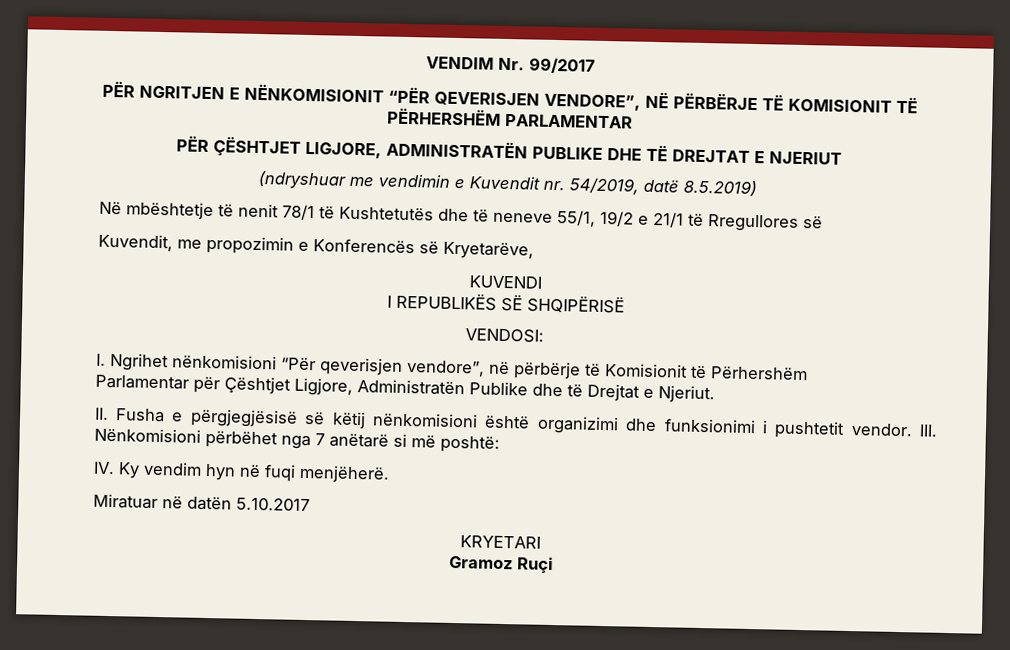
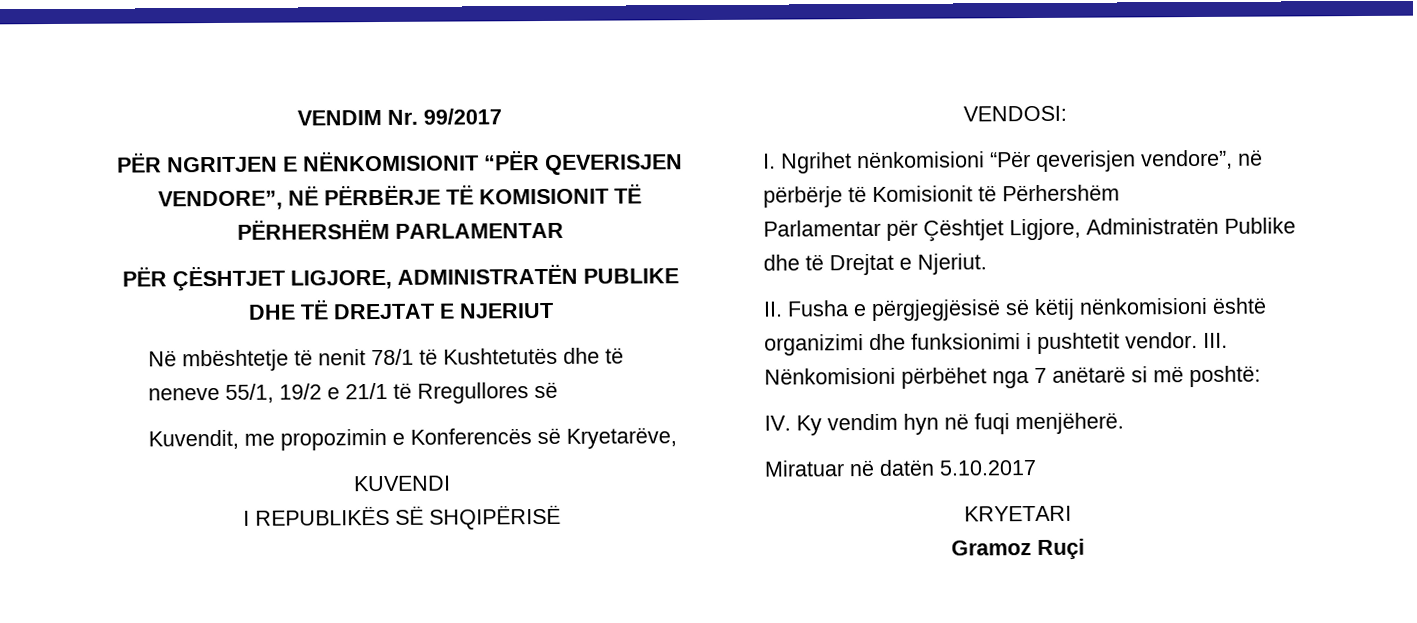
- (ndryshuar me vendimin e Kuvendit nr. 54/2019, datë 8.5.2019)

